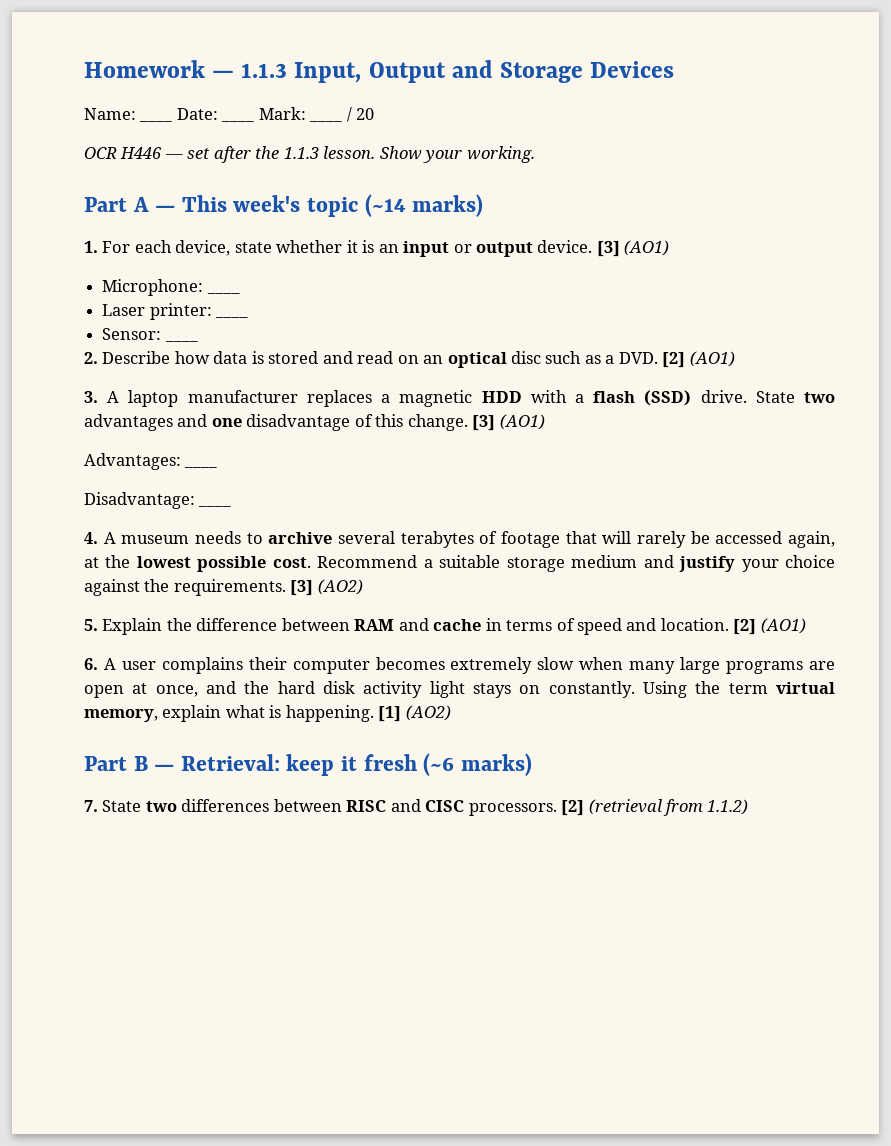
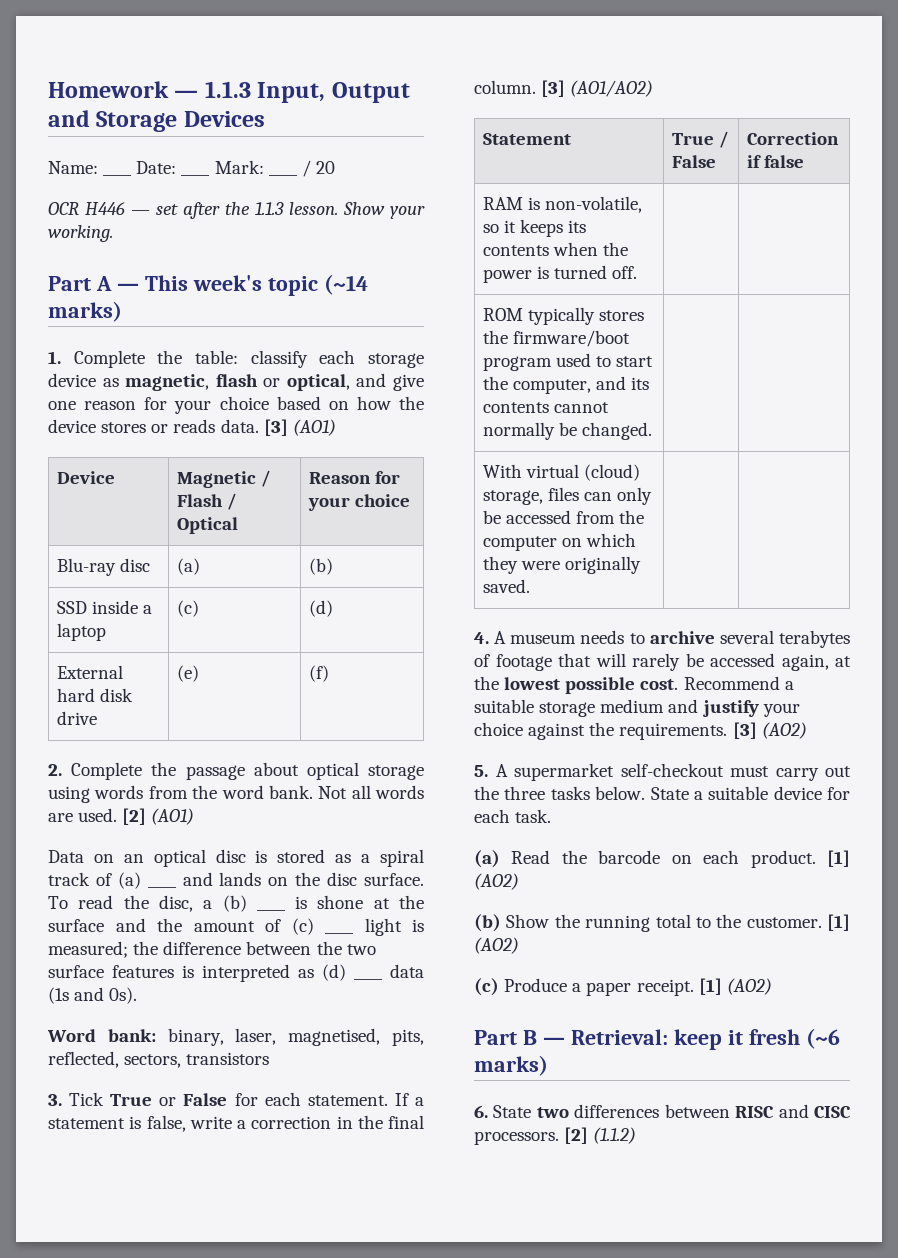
- 1. For each device, state whether it is an input or output device. [3] (AO1)
- Microphone: ____
- Laser printer: ____
- Sensor: ____
- 2. Describe how data is stored and read on an optical disc such as a DVD. [2] (AO1)
- 3. A laptop manufacturer replaces a magnetic HDD with a flash (SSD) drive. State two advantages and one disadvantage of this change. [3] (AO1)
- Advantages: ____
- Disadvantage: ____
+ 1. Complete the table: classify each storage device as magnetic, flash or optical, and give one reason for your choice based on how the device stores or reads data. [3] (AO1)
+ Device | Magnetic / Flash / Optical | Reason for your choice
+ Blu-ray disc | (a) | (b)
+ SSD inside a laptop | (c) | (d)
+ External hard disk drive | (e) | (f)
+ 2. Complete the passage about optical storage using words from the word bank. Not all words are used. [2] (AO1)
+ Data on an optical disc is stored as a spiral track of (a) ____ and lands on the disc surface. To read the disc, a (b) ____ is shone at the surface and the amount of (c) ____ light is measured; the difference between the two surface features is interpreted as (d) ____ data (1s and 0s).
+ Word bank: binary, laser, magnetised, pits, reflected, sectors, transistors
+ 3. Tick True or False for each statement. If a statement is false, write a correction in the final column. [3] (AO1/AO2)
+ Statement | True / False | Correction if false
+ RAM is non-volatile, so it keeps its contents when the power is turned off. | |
+ ROM typically stores the firmware/boot program used to start the computer, and its contents cannot normally be changed. | |
+ With virtual (cloud) storage, files can only be accessed from the computer on which they were originally saved. | |
- 5. Explain the difference between RAM and cache in terms of speed and location. [2] (AO1)
- 6. A user complains their computer becomes extremely slow when many large programs are open at once, and the hard disk activity light stays on constantly. Using the term virtual memory, explain what is happening.
+ 5. A supermarket self-checkout must carry out the three tasks below. State a suitable device for each task.
+ (a) Read the barcode on each product. [1] (AO2)
+ (b) Show the running total to the customer. [1] (AO2)
+ (c) Produce a paper receipt.
- 7. State two differences between RISC and CISC processors.
+ 6. State two differences between RISC and CISC processors.
- [2] (retrieval from 1.1.2)
+ [2] (1.1.2)

